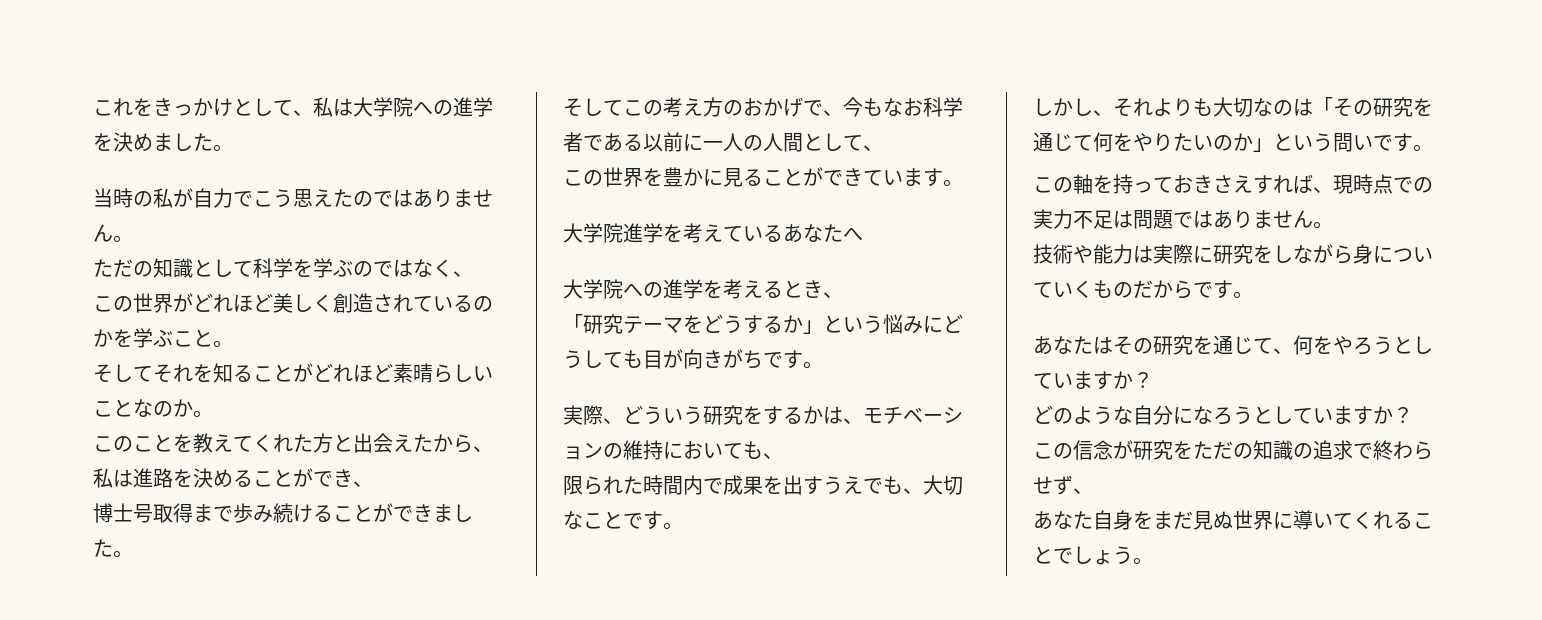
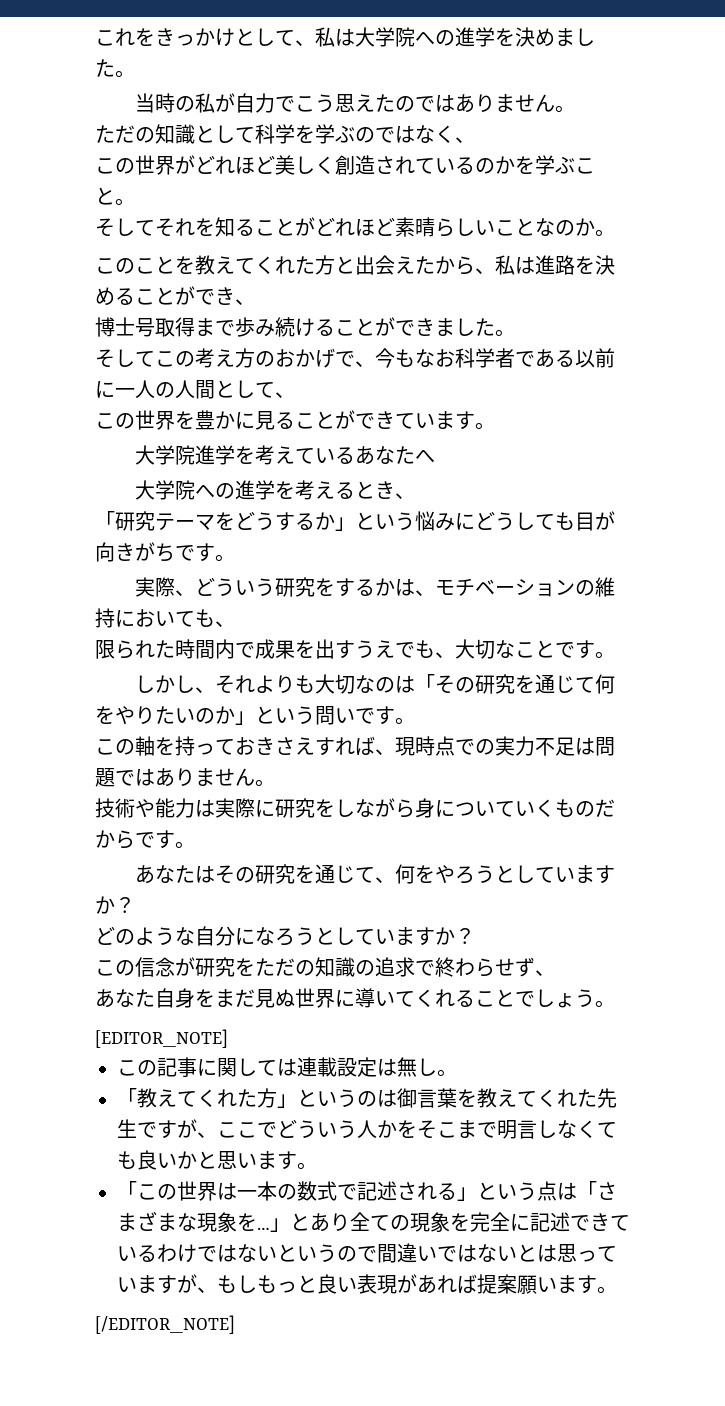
+ [EDITOR_NOTE]
+ この記事に関しては連載設定は無し。
+ 「教えてくれた方」というのは御言葉を教えてくれた先生ですが、ここでどういう人かをそこまで明言しなくても良いかと思います。
+ 「この世界は一本の数式で記述される」という点は「さまざまな現象を…」とあり全ての現象を完全に記述できているわけではないというので間違いではないとは思っていますが、もしもっと良い表現があれば提案願います。
+ [/EDITOR_NOTE]

